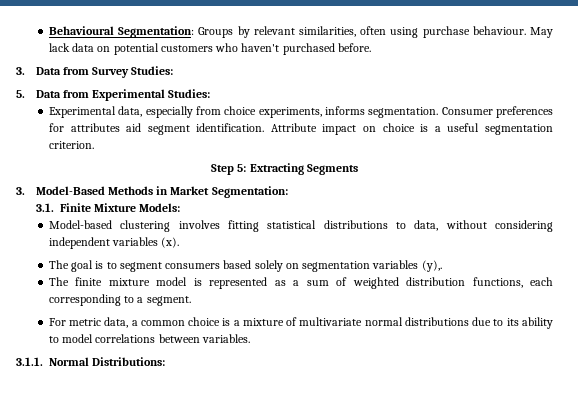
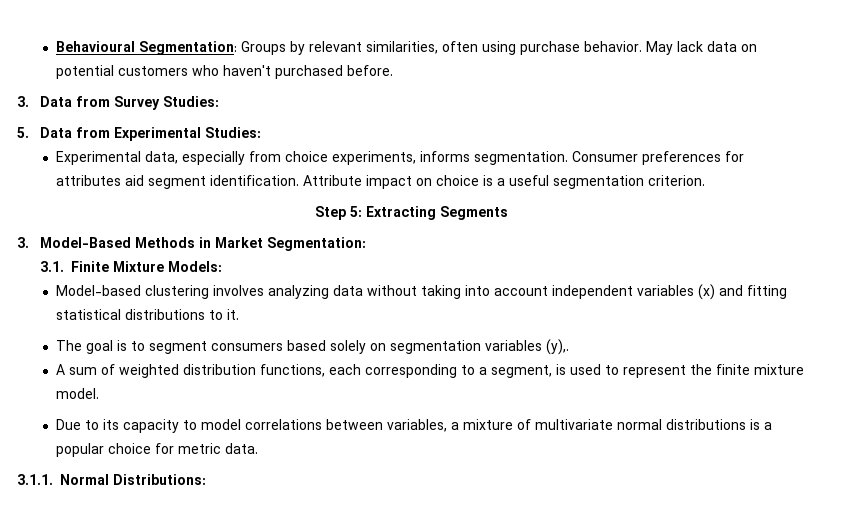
- Behavioural Segmentation: Groups by relevant similarities, often using purchase behaviour.
+ Behavioural Segmentation: Groups by relevant similarities, often using purchase behavior.
- Model-based clustering involves fitting statistical distributions to data, without considering independent variables (x).
+ Model-based clustering involves analyzing data without taking into account independent variables (x) and fitting statistical distributions to it.
- The finite mixture model is represented as a sum of weighted distribution functions, each corresponding to a segment.
- For metric data, a common choice is a mixture of multivariate normal distributions due to its ability to model correlations between variables.
+ A sum of weighted distribution functions, each corresponding to a segment, is used to represent the finite mixture model.
+ Due to its capacity to model correlations between variables, a mixture of multivariate normal distributions is a popular choice for metric data.

